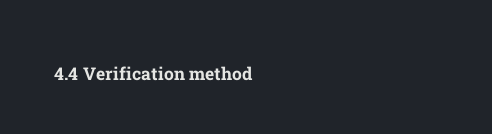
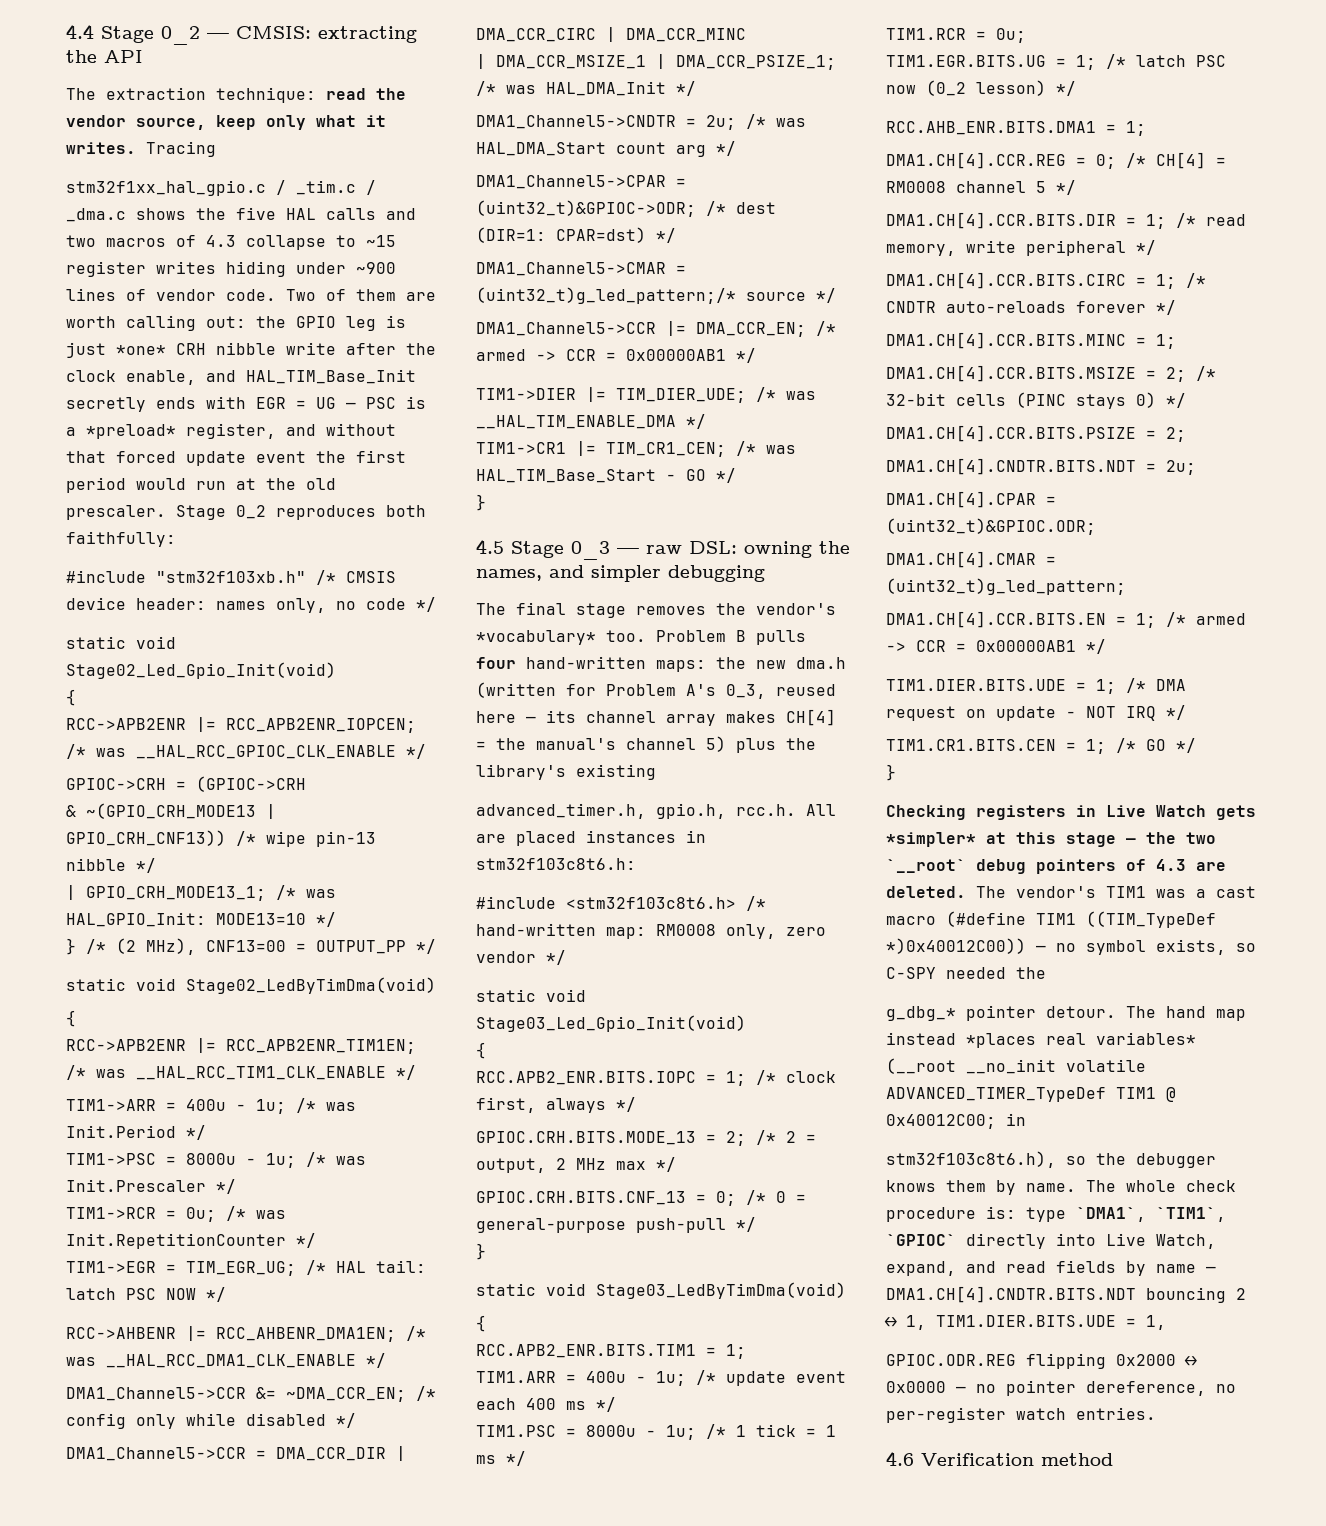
- 4.4 Verification method
+ 4.4 Stage 0_2 — CMSIS: extracting the API
+ The extraction technique: read the vendor source, keep only what it writes. Tracing
+ stm32f1xx_hal_gpio.c / _tim.c / _dma.c shows the five HAL calls and two macros of 4.3 collapse to ~15 register writes hiding under ~900 lines of vendor code. Two of them are worth calling out: the GPIO leg is just *one* CRH nibble write after the clock enable, and HAL_TIM_Base_Init secretly ends with EGR = UG — PSC is a *preload* register, and without that forced update event the first period would run at the old prescaler. Stage 0_2 reproduces both faithfully:
+ #include "stm32f103xb.h" /* CMSIS device header: names only, no code */
+ static void Stage02_Led_Gpio_Init(void)
+ {
+ RCC->APB2ENR |= RCC_APB2ENR_IOPCEN; /* was __HAL_RCC_GPIOC_CLK_ENABLE */
+ GPIOC->CRH = (GPIOC->CRH
+ & ~(GPIO_CRH_MODE13 | GPIO_CRH_CNF13)) /* wipe pin-13 nibble */
+ | GPIO_CRH_MODE13_1; /* was HAL_GPIO_Init: MODE13=10 */
+ } /* (2 MHz), CNF13=00 = OUTPUT_PP */
+ static void Stage02_LedByTimDma(void)
+ {
+ RCC->APB2ENR |= RCC_APB2ENR_TIM1EN; /* was __HAL_RCC_TIM1_CLK_ENABLE */
+ TIM1->ARR = 400u - 1u; /* was Init.Period */
+ TIM1->PSC = 8000u - 1u; /* was Init.Prescaler */
+ TIM1->RCR = 0u; /* was Init.RepetitionCounter */
+ TIM1->EGR = TIM_EGR_UG; /* HAL tail: latch PSC NOW */
+ RCC->AHBENR |= RCC_AHBENR_DMA1EN; /* was __HAL_RCC_DMA1_CLK_ENABLE */
+ DMA1_Channel5->CCR &= ~DMA_CCR_EN; /* config only while disabled */
+ DMA1_Channel5->CCR = DMA_CCR_DIR | DMA_CCR_CIRC | DMA_CCR_MINC
+ | DMA_CCR_MSIZE_1 | DMA_CCR_PSIZE_1; /* was HAL_DMA_Init */
+ DMA1_Channel5->CNDTR = 2u; /* was HAL_DMA_Start count arg */
+ DMA1_Channel5->CPAR = (uint32_t)&GPIOC->ODR; /* dest (DIR=1: CPAR=dst) */
+ DMA1_Channel5->CMAR = (uint32_t)g_led_pattern;/* source */
+ DMA1_Channel5->CCR |= DMA_CCR_EN; /* armed -> CCR = 0x00000AB1 */
+ TIM1->DIER |= TIM_DIER_UDE; /* was __HAL_TIM_ENABLE_DMA */
+ TIM1->CR1 |= TIM_CR1_CEN; /* was HAL_TIM_Base_Start - GO */
+ }
+ 4.5 Stage 0_3 — raw DSL: owning the names, and simpler debugging
+ The final stage removes the vendor's *vocabulary* too. Problem B pulls four hand-written maps: the new dma.h (written for Problem A's 0_3, reused here — its channel array makes CH[4] = the manual's channel 5) plus the library's existing
+ advanced_timer.h, gpio.h, rcc.h. All are placed instances in stm32f103c8t6.h:
+ #include <stm32f103c8t6.h> /* hand-written map: RM0008 only, zero vendor */
+ static void Stage03_Led_Gpio_Init(void)
+ {
+ RCC.APB2_ENR.BITS.IOPC = 1; /* clock first, always */
+ GPIOC.CRH.BITS.MODE_13 = 2; /* 2 = output, 2 MHz max */
+ GPIOC.CRH.BITS.CNF_13 = 0; /* 0 = general-purpose push-pull */
+ }
+ static void Stage03_LedByTimDma(void)
+ {
+ RCC.APB2_ENR.BITS.TIM1 = 1;
+ TIM1.ARR = 400u - 1u; /* update event each 400 ms */
+ TIM1.PSC = 8000u - 1u; /* 1 tick = 1 ms */
+ TIM1.RCR = 0u;
+ TIM1.EGR.BITS.UG = 1; /* latch PSC now (0_2 lesson) */
+ RCC.AHB_ENR.BITS.DMA1 = 1;
+ DMA1.CH[4].CCR.REG = 0; /* CH[4] = RM0008 channel 5 */
+ DMA1.CH[4].CCR.BITS.DIR = 1; /* read memory, write peripheral */
+ DMA1.CH[4].CCR.BITS.CIRC = 1; /* CNDTR auto-reloads forever */
+ DMA1.CH[4].CCR.BITS.MINC = 1;
+ DMA1.CH[4].CCR.BITS.MSIZE = 2; /* 32-bit cells (PINC stays 0) */
+ DMA1.CH[4].CCR.BITS.PSIZE = 2;
+ DMA1.CH[4].CNDTR.BITS.NDT = 2u;
+ DMA1.CH[4].CPAR = (uint32_t)&GPIOC.ODR;
+ DMA1.CH[4].CMAR = (uint32_t)g_led_pattern;
+ DMA1.CH[4].CCR.BITS.EN = 1; /* armed -> CCR = 0x00000AB1 */
+ TIM1.DIER.BITS.UDE = 1; /* DMA request on update - NOT IRQ */
+ TIM1.CR1.BITS.CEN = 1; /* GO */
+ }
+ Checking registers in Live Watch gets *simpler* at this stage — the two `__root` debug pointers of 4.3 are deleted. The vendor's TIM1 was a cast macro (#define TIM1 ((TIM_TypeDef *)0x40012C00)) — no symbol exists, so C-SPY needed the
+ g_dbg_* pointer detour. The hand map instead *places real variables* (__root __no_init volatile ADVANCED_TIMER_TypeDef TIM1 @ 0x40012C00; in
+ stm32f103c8t6.h), so the debugger knows them by name. The whole check procedure is: type `DMA1`, `TIM1`, `GPIOC` directly into Live Watch, expand, and read fields by name — DMA1.CH[4].CNDTR.BITS.NDT bouncing 2 ↔ 1, TIM1.DIER.BITS.UDE = 1,
+ GPIOC.ODR.REG flipping 0x2000 ↔ 0x0000 — no pointer dereference, no per-register watch entries.
+ 4.6 Verification method

